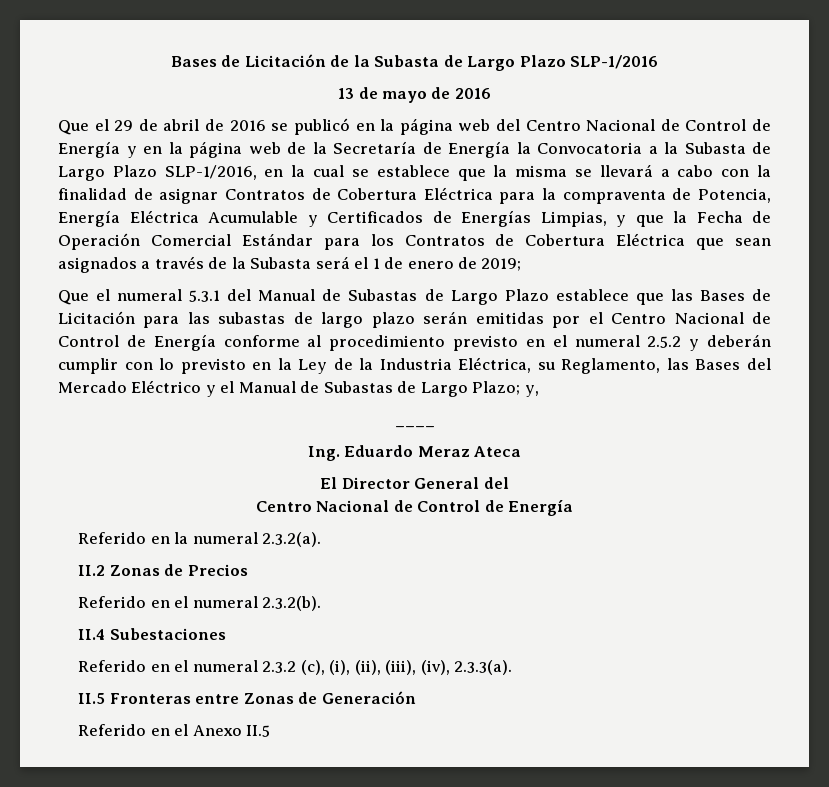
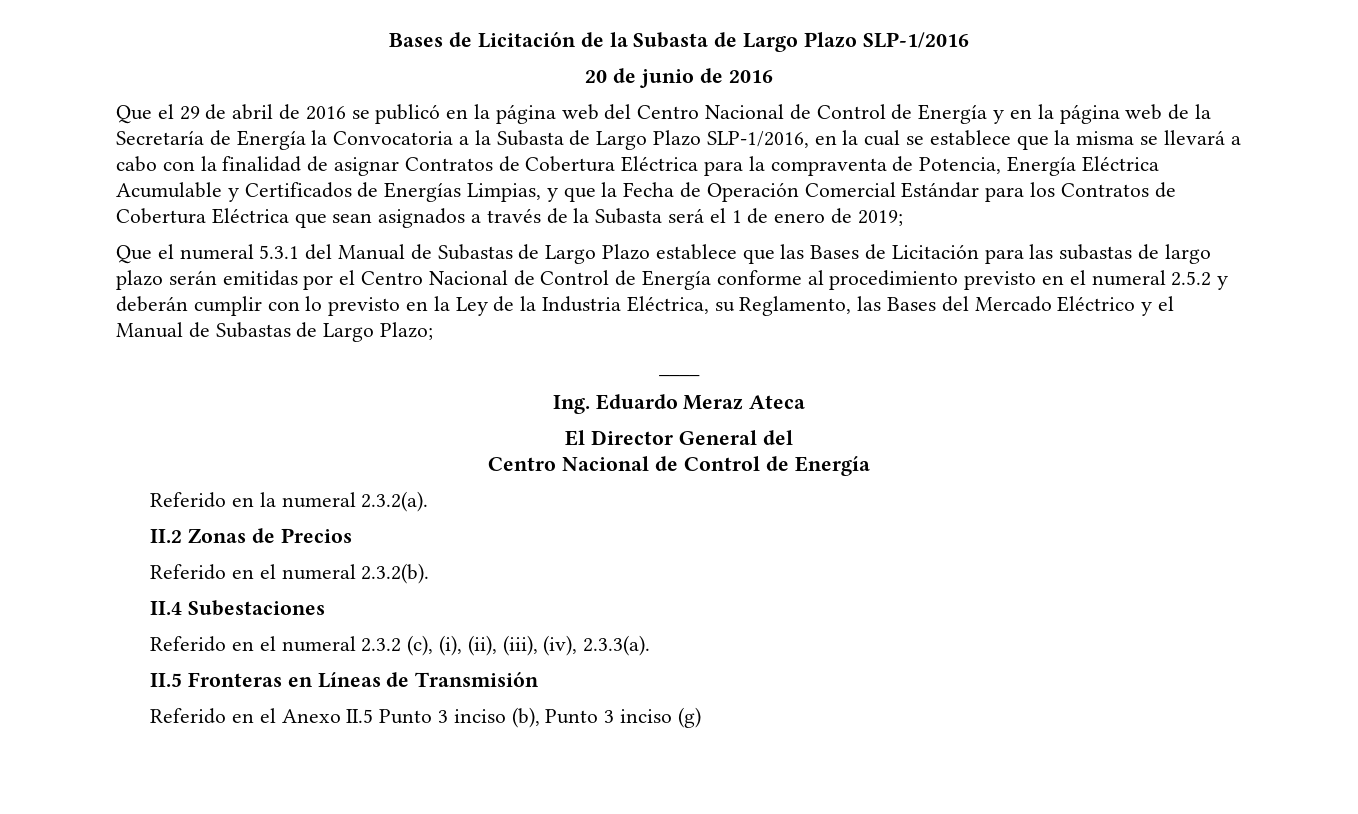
- 13 de mayo de 2016
+ 20 de junio de 2016
- y,
- II.5 Fronteras entre Zonas de Generación
+ II.5 Fronteras en Líneas de Transmisión
- Referido en el Anexo II.5
+ Referido en el Anexo II.5 Punto 3 inciso (b), Punto 3 inciso (g)

